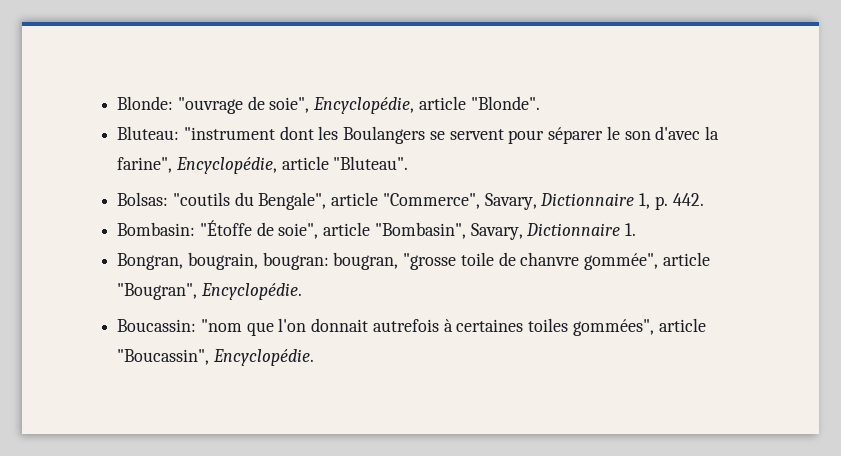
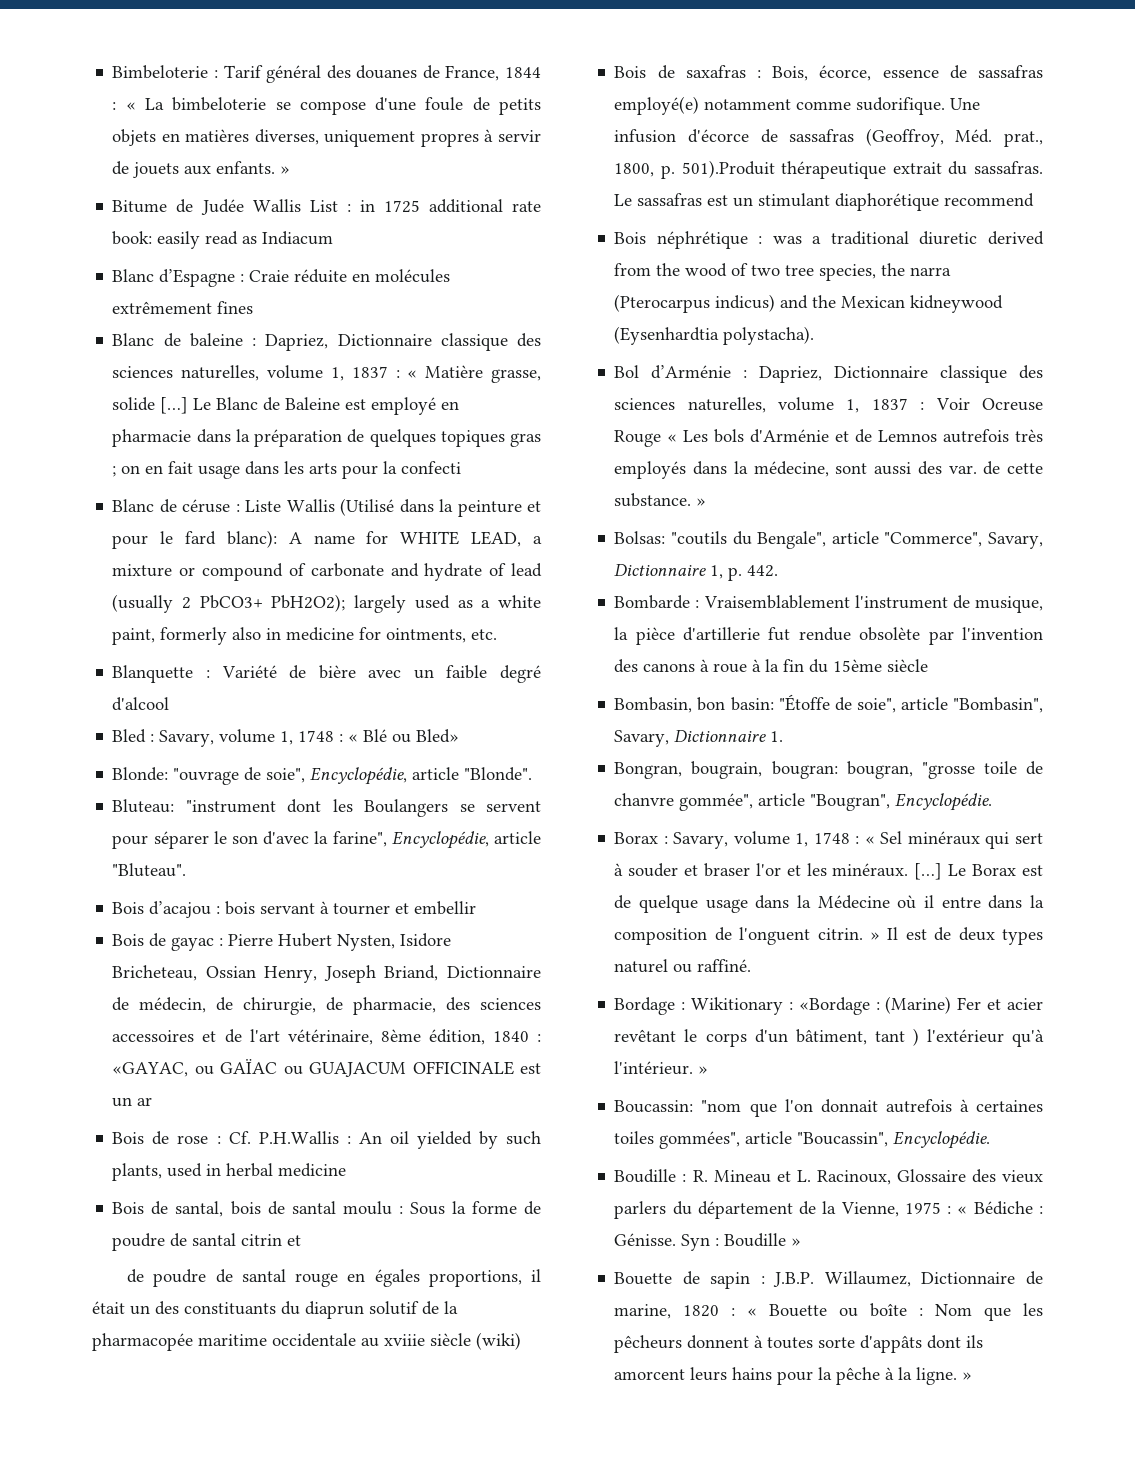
+ Bimbeloterie : Tarif général des douanes de France, 1844 : « La bimbeloterie se compose d'une foule de petits objets en matières diverses, uniquement propres à servir de jouets aux enfants. »
+ Bitume de Judée Wallis List : in 1725 additional rate book: easily read as Indiacum
+ Blanc d’Espagne : Craie réduite en molécules extrêmement fines
+ Blanc de baleine : Dapriez, Dictionnaire classique des sciences naturelles, volume 1, 1837 : « Matière grasse, solide […] Le Blanc de Baleine est employé en pharmacie dans la préparation de quelques topiques gras ; on en fait usage dans les arts pour la confecti
+ Blanc de céruse : Liste Wallis (Utilisé dans la peinture et pour le fard blanc): A name for WHITE LEAD, a mixture or compound of carbonate and hydrate of lead (usually 2 PbCO3+ PbH2O2); largely used as a white paint, formerly also in medicine for ointments, etc.
+ Blanquette : Variété de bière avec un faible degré d'alcool
+ Bled : Savary, volume 1, 1748 : « Blé ou Bled»
+ Bois d’acajou : bois servant à tourner et embellir
+ Bois de gayac : Pierre Hubert Nysten, Isidore Bricheteau, Ossian Henry, Joseph Briand, Dictionnaire de médecin, de chirurgie, de pharmacie, des sciences accessoires et de l'art vétérinaire, 8ème édition, 1840 : «GAYAC, ou GAÏAC ou GUAJACUM OFFICINALE est un ar
+ Bois de rose : Cf. P.H.Wallis : An oil yielded by such plants, used in herbal medicine
+ Bois de santal, bois de santal moulu : Sous la forme de poudre de santal citrin et
+ de poudre de santal rouge en égales proportions, il était un des constituants du diaprun solutif de la pharmacopée maritime occidentale au xviiie siècle (wiki)
+ Bois de saxafras : Bois, écorce, essence de sassafras employé(e) notamment comme sudorifique. Une infusion d'écorce de sassafras (Geoffroy, Méd. prat., 1800, p. 501).Produit thérapeutique extrait du sassafras. Le sassafras est un stimulant diaphorétique recommend
+ Bois néphrétique : was a traditional diuretic derived from the wood of two tree species, the narra (Pterocarpus indicus) and the Mexican kidneywood (Eysenhardtia polystacha).
+ Bol d’Arménie : Dapriez, Dictionnaire classique des sciences naturelles, volume 1, 1837 : Voir Ocreuse Rouge « Les bols d'Arménie et de Lemnos autrefois très employés dans la médecine, sont aussi des var. de cette substance. »
- Bombasin: "Étoffe de soie", article "Bombasin", Savary, Dictionnaire 1.
+ Bombarde : Vraisemblablement l'instrument de musique, la pièce d'artillerie fut rendue obsolète par l'invention des canons à roue à la fin du 15ème siècle
+ Bombasin, bon basin: "Étoffe de soie", article "Bombasin", Savary, Dictionnaire 1.
+ Borax : Savary, volume 1, 1748 : « Sel minéraux qui sert à souder et braser l'or et les minéraux. […] Le Borax est de quelque usage dans la Médecine où il entre dans la composition de l'onguent citrin. » Il est de deux types naturel ou raffiné.
+ Bordage : Wikitionary : «Bordage : (Marine) Fer et acier revêtant le corps d'un bâtiment, tant ) l'extérieur qu'à l'intérieur. »
+ Boudille : R. Mineau et L. Racinoux, Glossaire des vieux parlers du département de la Vienne, 1975 : « Bédiche : Génisse. Syn : Boudille »
+ Bouette de sapin : J.B.P. Willaumez, Dictionnaire de marine, 1820 : « Bouette ou boîte : Nom que les pêcheurs donnent à toutes sorte d'appâts dont ils amorcent leurs hains pour la pêche à la ligne. »

